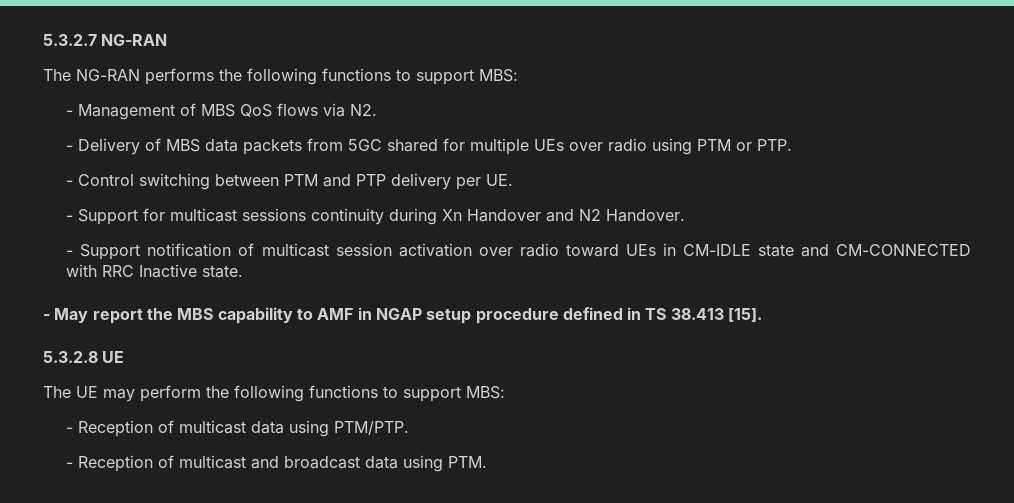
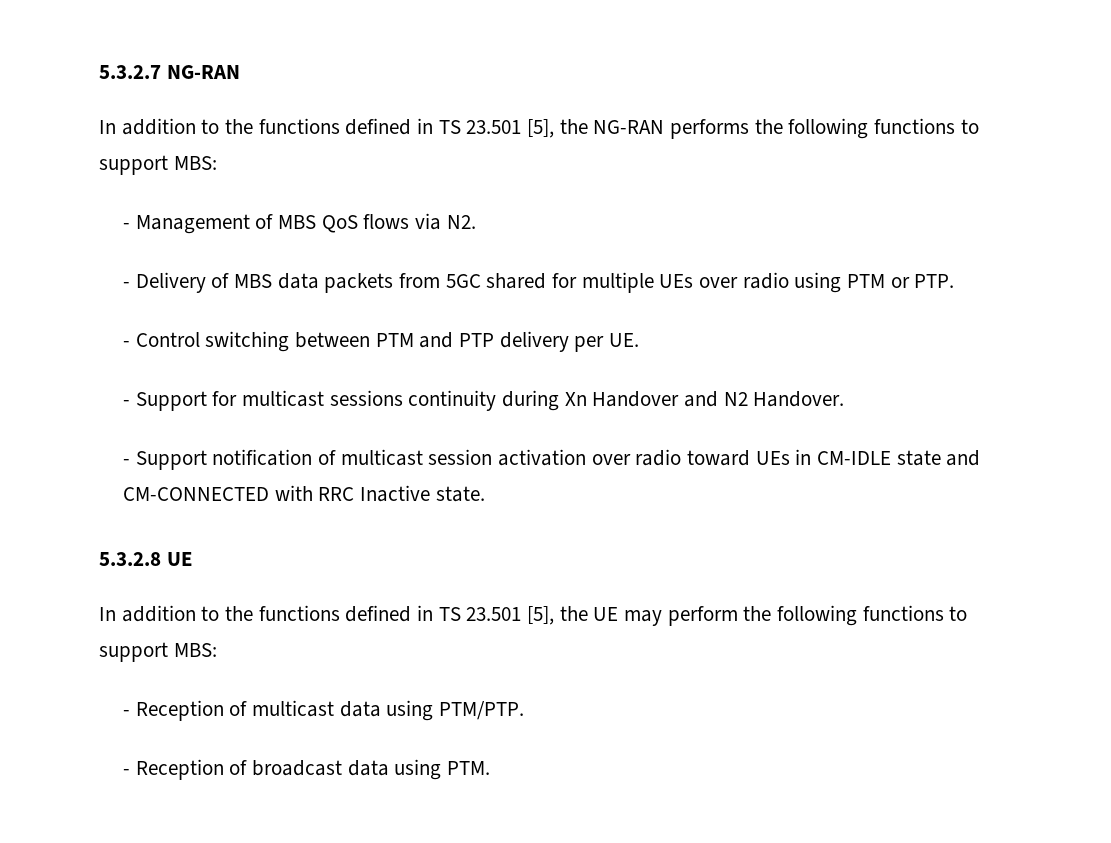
- The NG-RAN performs the following functions to support MBS:
+ In addition to the functions defined in TS 23.501 [5], the NG-RAN performs the following functions to support MBS:
- - May report the MBS capability to AMF in NGAP setup procedure defined in TS 38.413 [15].
  5.3.2.8 UE
- The UE may perform the following functions to support MBS:
+ In addition to the functions defined in TS 23.501 [5], the UE may perform the following functions to support MBS:
- - Reception of multicast and broadcast data using PTM.
+ - Reception of broadcast data using PTM.

